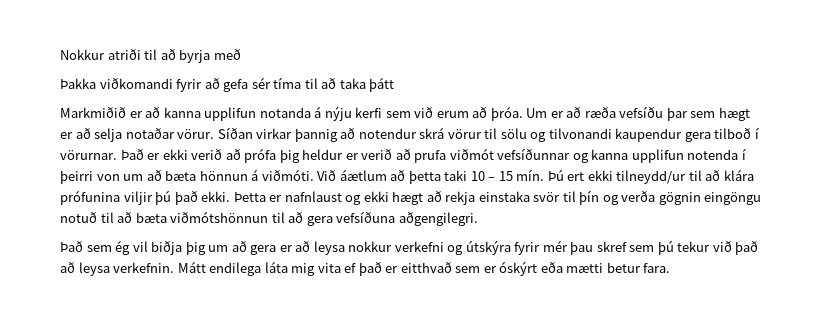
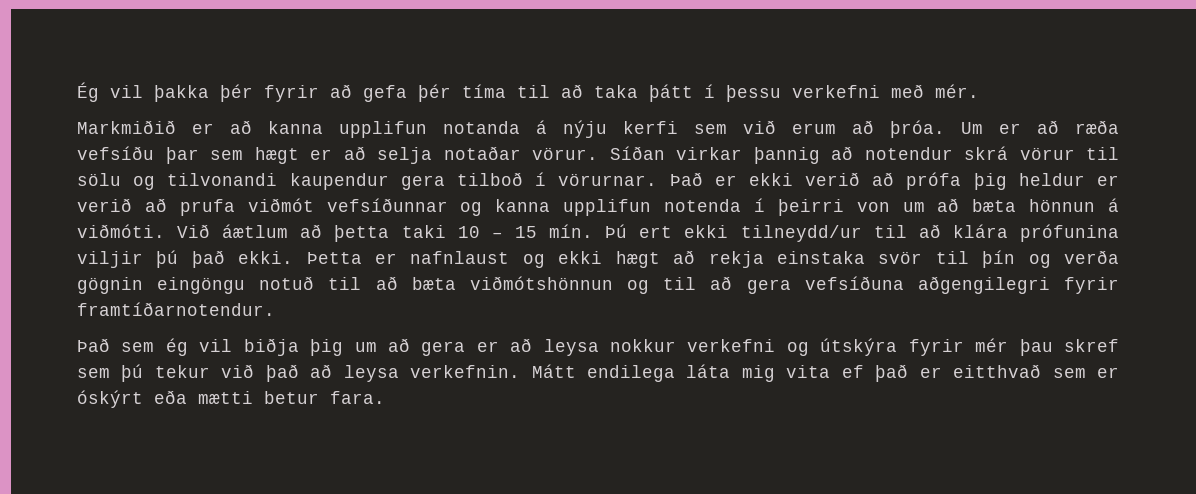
- Nokkur atriði til að byrja með
- Þakka viðkomandi fyrir að gefa sér tíma til að taka þátt
+ Ég vil þakka þér fyrir að gefa þér tíma til að taka þátt í þessu verkefni með mér.
- Þetta er nafnlaust og ekki hægt að rekja einstaka svör til þín og verða gögnin eingöngu notuð til að bæta viðmótshönnun til að gera vefsíðuna aðgengilegri.
+ Þetta er nafnlaust og ekki hægt að rekja einstaka svör til þín og verða gögnin eingöngu notuð til að bæta viðmótshönnun og til að gera vefsíðuna aðgengilegri fyrir framtíðarnotendur.

